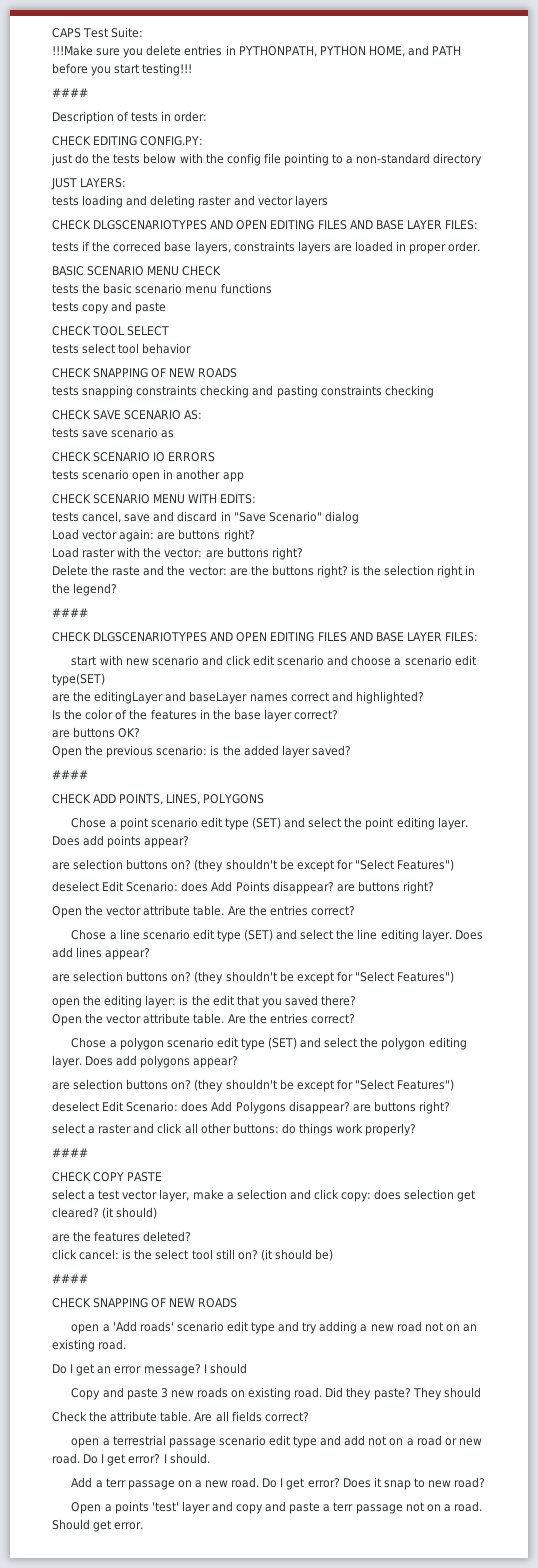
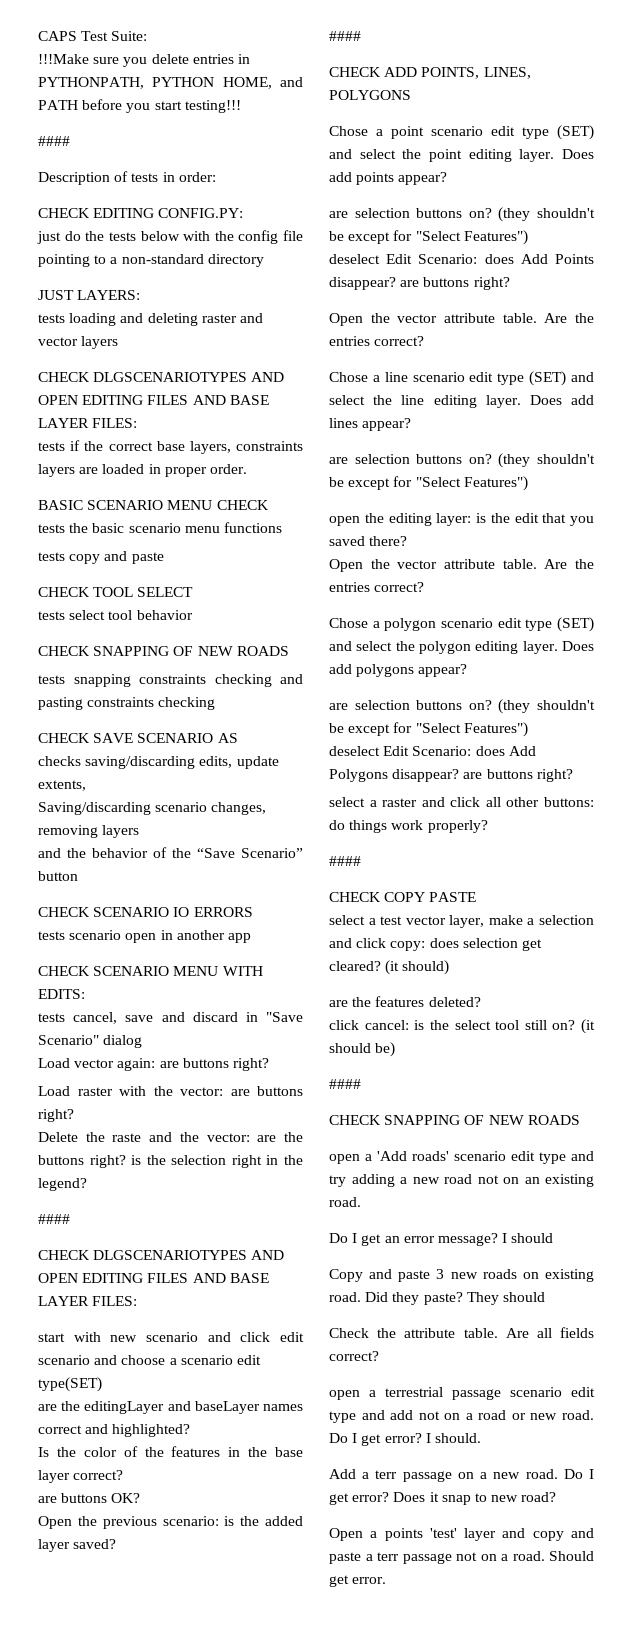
- tests if the correced base layers, constraints layers are loaded in proper order.
+ tests if the correct base layers, constraints layers are loaded in proper order.
- CHECK SAVE SCENARIO AS:
- tests save scenario as
+ CHECK SAVE SCENARIO AS
+ checks saving/discarding edits, update extents,
+ Saving/discarding scenario changes, removing layers
+ and the behavior of the “Save Scenario” button

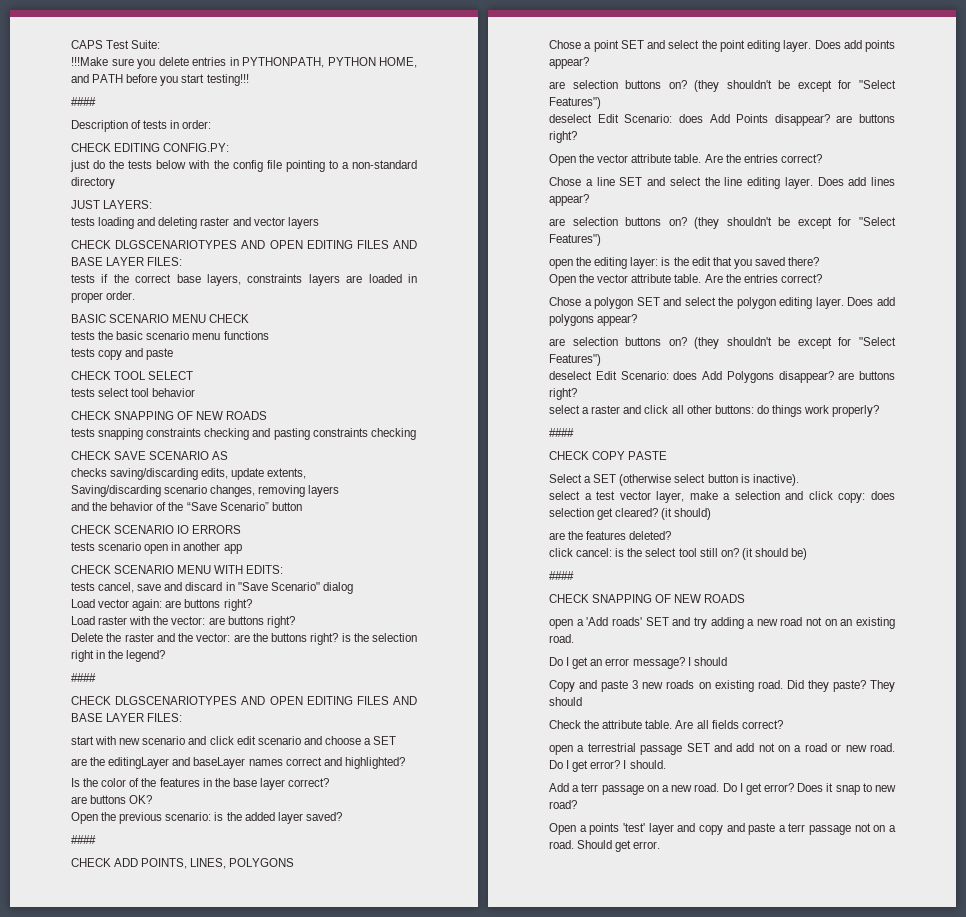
- Delete the raste and the vector: are the buttons right? is the selection right in the legend?
+ Delete the raster and the vector: are the buttons right? is the selection right in the legend?
- start with new scenario and click edit scenario and choose a scenario edit type(SET)
+ start with new scenario and click edit scenario and choose a SET
- Chose a point scenario edit type (SET) and select the point editing layer.
+ Chose a point SET and select the point editing layer.
- Chose a line scenario edit type (SET) and select the line editing layer.
+ Chose a line SET and select the line editing layer.
- Chose a polygon scenario edit type (SET) and select the polygon editing layer.
+ Chose a polygon SET and select the polygon editing layer.
+ Select a SET (otherwise select button is inactive).
- open a 'Add roads' scenario edit type and try adding a new road not on an existing road.
+ open a 'Add roads' SET and try adding a new road not on an existing road.
- open a terrestrial passage scenario edit type and add not on a road or new road.
+ open a terrestrial passage SET and add not on a road or new road.

